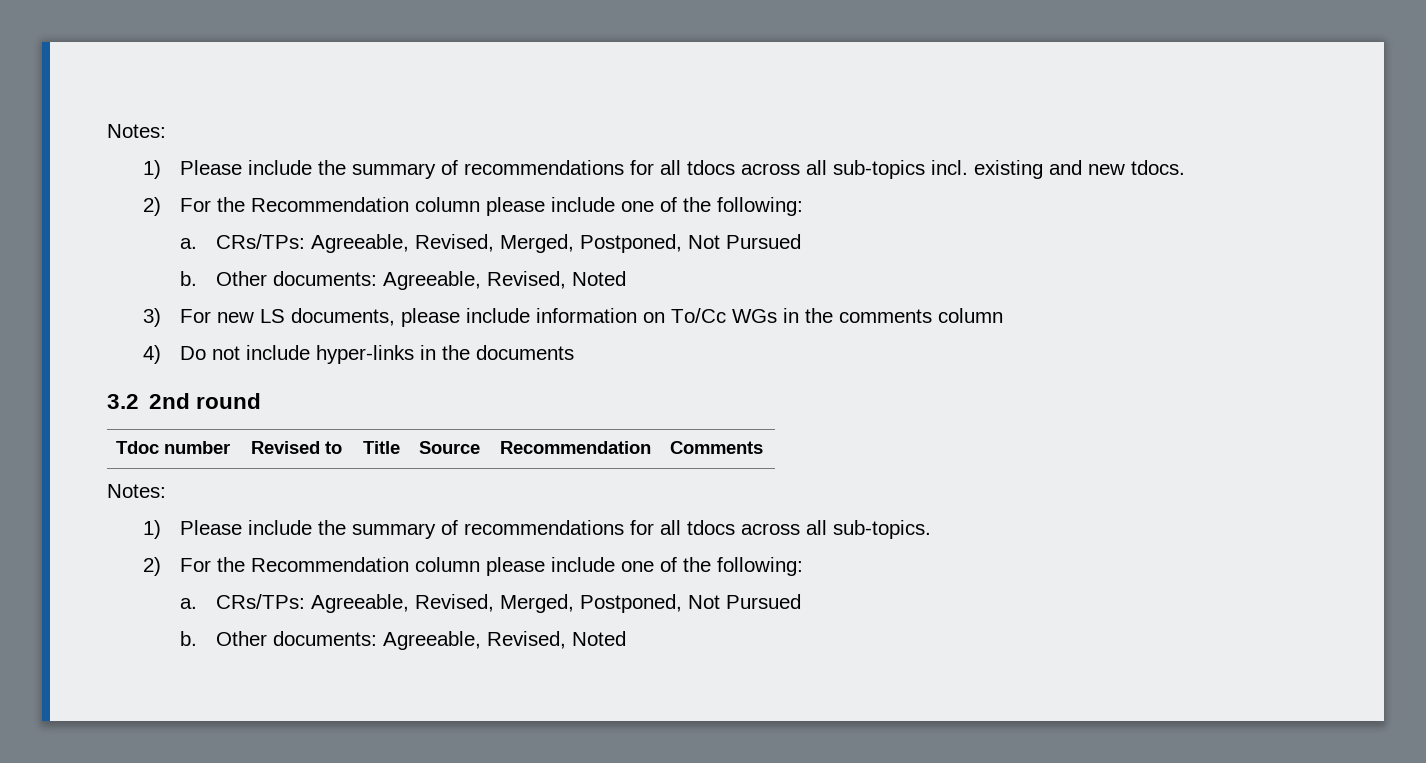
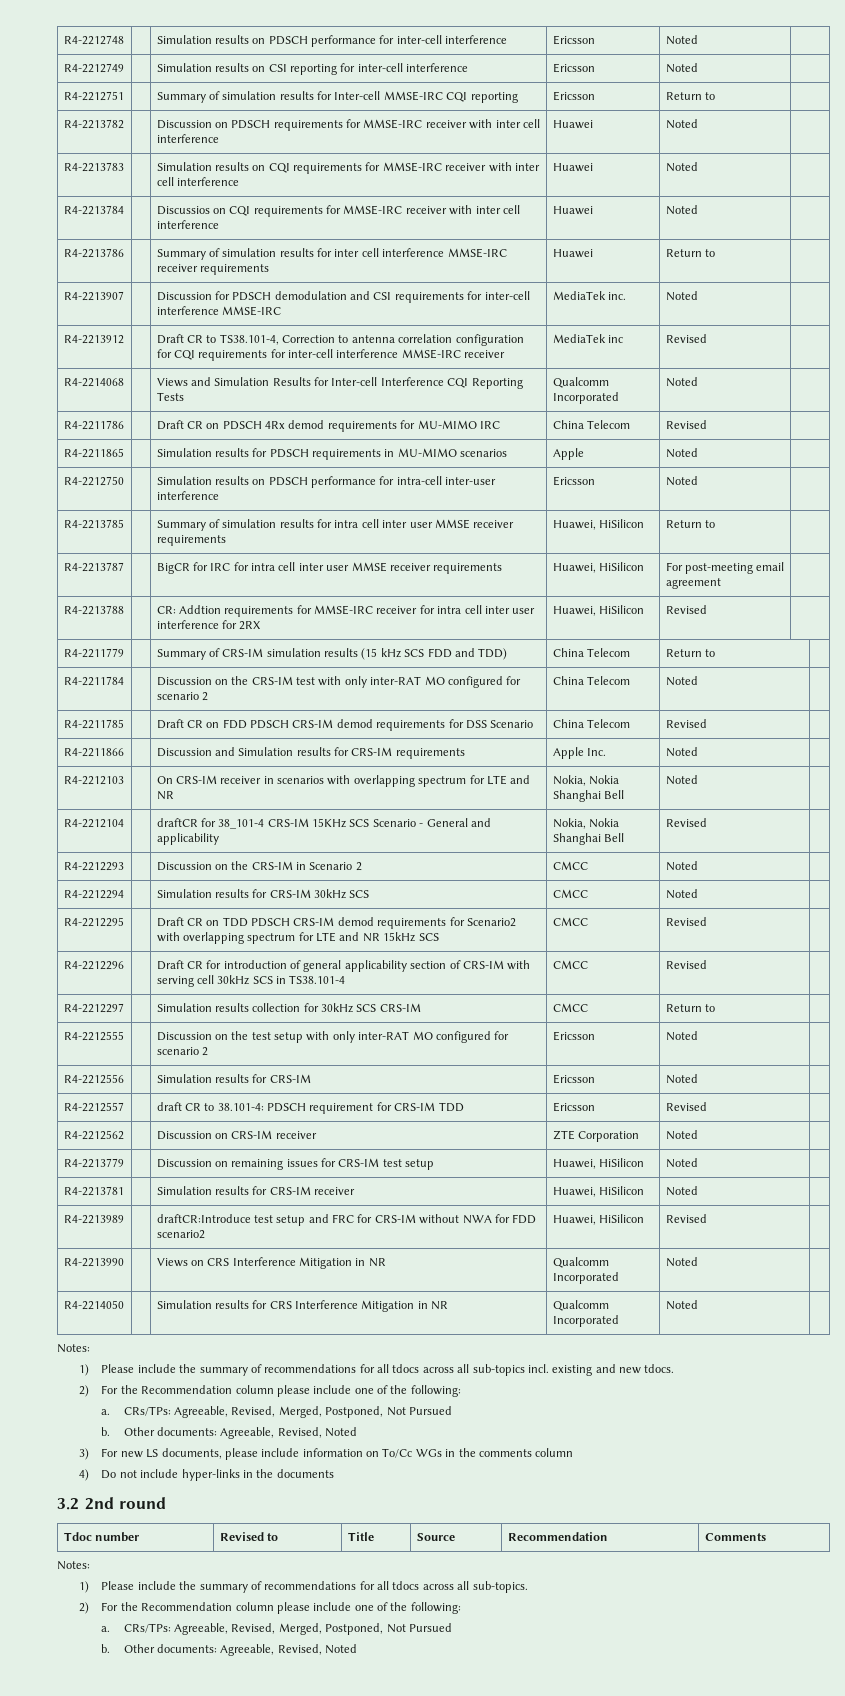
+ R4-2212748 | | Simulation results on PDSCH performance for inter-cell interference | Ericsson | Noted |
+ R4-2212749 | | Simulation results on CSI reporting for inter-cell interference | Ericsson | Noted |
+ R4-2212751 | | Summary of simulation results for Inter-cell MMSE-IRC CQI reporting | Ericsson | Return to |
+ R4-2213782 | | Discussion on PDSCH requirements for MMSE-IRC receiver with inter cell interference | Huawei | Noted |
+ R4-2213783 | | Simulation results on CQI requirements for MMSE-IRC receiver with inter cell interference | Huawei | Noted |
+ R4-2213784 | | Discussios on CQI requirements for MMSE-IRC receiver with inter cell interference | Huawei | Noted |
+ R4-2213786 | | Summary of simulation results for inter cell interference MMSE-IRC receiver requirements | Huawei | Return to |
+ R4-2213907 | | Discussion for PDSCH demodulation and CSI requirements for inter-cell interference MMSE-IRC | MediaTek inc. | Noted |
+ R4-2213912 | | Draft CR to TS38.101-4, Correction to antenna correlation configuration for CQI requirements for inter-cell interference MMSE-IRC receiver | MediaTek inc | Revised |
+ R4-2214068 | | Views and Simulation Results for Inter-cell Interference CQI Reporting Tests | Qualcomm Incorporated | Noted |
+ R4-2211786 | | Draft CR on PDSCH 4Rx demod requirements for MU-MIMO IRC | China Telecom | Revised |
+ R4-2211865 | | Simulation results for PDSCH requirements in MU-MIMO scenarios | Apple | Noted |
+ R4-2212750 | | Simulation results on PDSCH performance for intra-cell inter-user interference | Ericsson | Noted |
+ R4-2213785 | | Summary of simulation results for intra cell inter user MMSE receiver requirements | Huawei, HiSilicon | Return to |
+ R4-2213787 | | BigCR for IRC for intra cell inter user MMSE receiver requirements | Huawei, HiSilicon | For post-meeting email agreement |
+ R4-2213788 | | CR: Addtion requirements for MMSE-IRC receiver for intra cell inter user interference for 2RX | Huawei, HiSilicon | Revised |
+ R4-2211779 | | Summary of CRS-IM simulation results (15 kHz SCS FDD and TDD) | China Telecom | Return to |
+ R4-2211784 | | Discussion on the CRS-IM test with only inter-RAT MO configured for scenario 2 | China Telecom | Noted |
+ R4-2211785 | | Draft CR on FDD PDSCH CRS-IM demod requirements for DSS Scenario | China Telecom | Revised |
+ R4-2211866 | | Discussion and Simulation results for CRS-IM requirements | Apple Inc. | Noted |
+ R4-2212103 | | On CRS-IM receiver in scenarios with overlapping spectrum for LTE and NR | Nokia, Nokia Shanghai Bell | Noted |
+ R4-2212104 | | draftCR for 38_101-4 CRS-IM 15KHz SCS Scenario - General and applicability | Nokia, Nokia Shanghai Bell | Revised |
+ R4-2212293 | | Discussion on the CRS-IM in Scenario 2 | CMCC | Noted |
+ R4-2212294 | | Simulation results for CRS-IM 30kHz SCS | CMCC | Noted |
+ R4-2212295 | | Draft CR on TDD PDSCH CRS-IM demod requirements for Scenario2 with overlapping spectrum for LTE and NR 15kHz SCS | CMCC | Revised |
+ R4-2212296 | | Draft CR for introduction of general applicability section of CRS-IM with serving cell 30kHz SCS in TS38.101-4 | CMCC | Revised |
+ R4-2212297 | | Simulation results collection for 30kHz SCS CRS-IM | CMCC | Return to |
+ R4-2212555 | | Discussion on the test setup with only inter-RAT MO configured for scenario 2 | Ericsson | Noted |
+ R4-2212556 | | Simulation results for CRS-IM | Ericsson | Noted |
+ R4-2212557 | | draft CR to 38.101-4: PDSCH requirement for CRS-IM TDD | Ericsson | Revised |
+ R4-2212562 | | Discussion on CRS-IM receiver | ZTE Corporation | Noted |
+ R4-2213779 | | Discussion on remaining issues for CRS-IM test setup | Huawei, HiSilicon | Noted |
+ R4-2213781 | | Simulation results for CRS-IM receiver | Huawei, HiSilicon | Noted |
+ R4-2213989 | | draftCR:Introduce test setup and FRC for CRS-IM without NWA for FDD scenario2 | Huawei, HiSilicon | Revised |
+ R4-2213990 | | Views on CRS Interference Mitigation in NR | Qualcomm Incorporated | Noted |
+ R4-2214050 | | Simulation results for CRS Interference Mitigation in NR | Qualcomm Incorporated | Noted |

